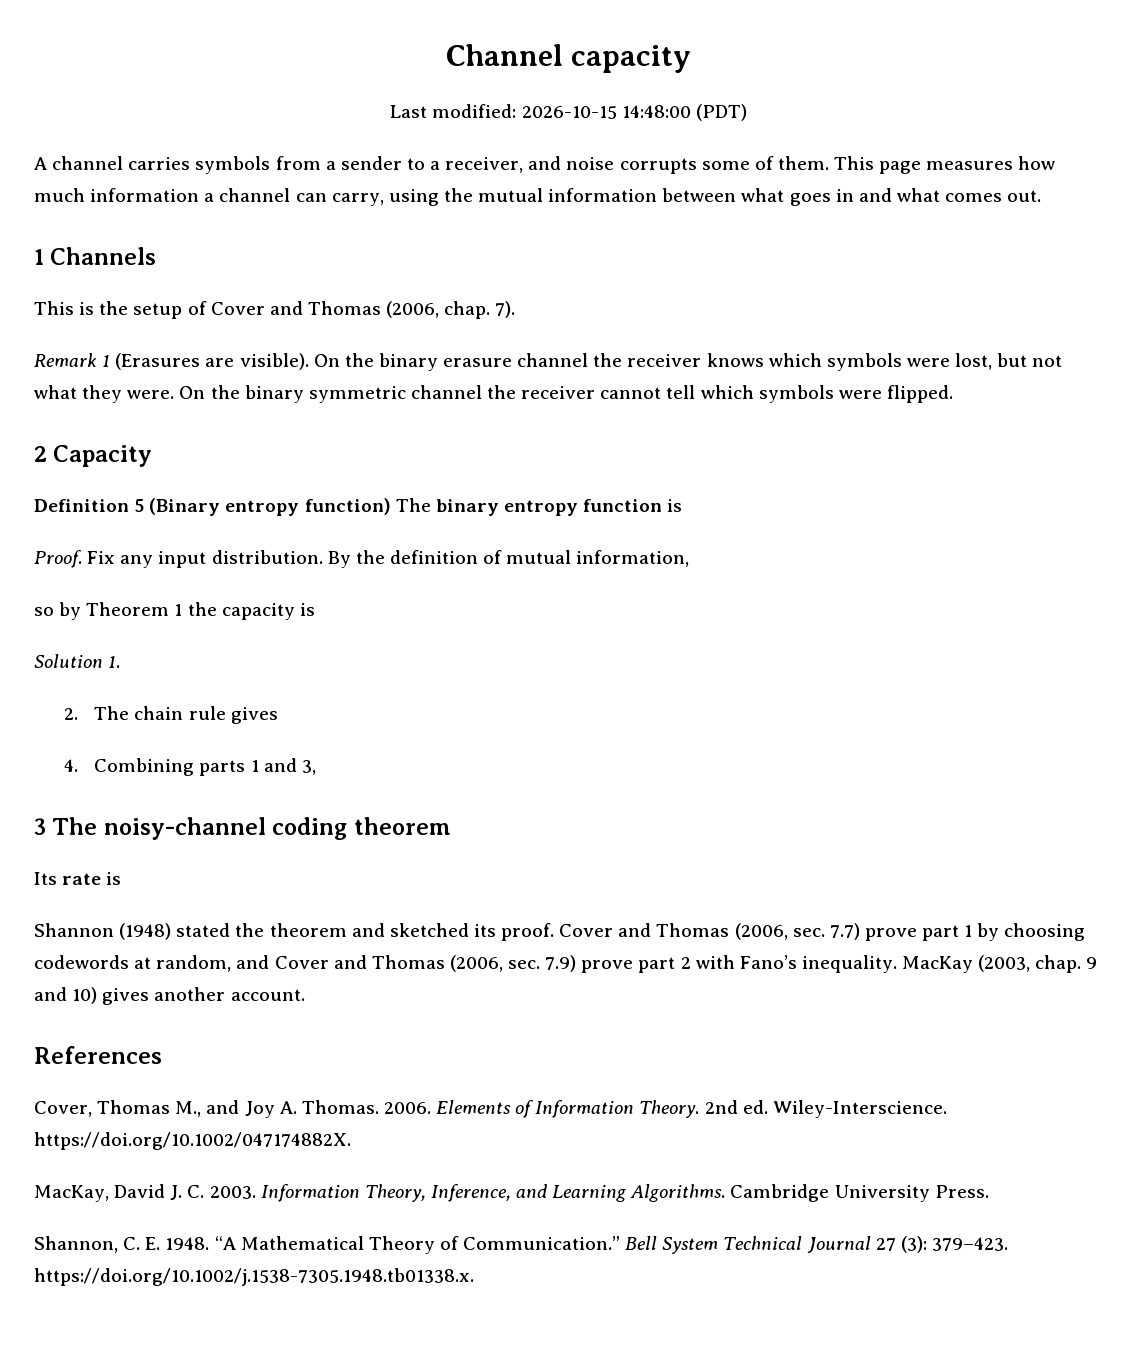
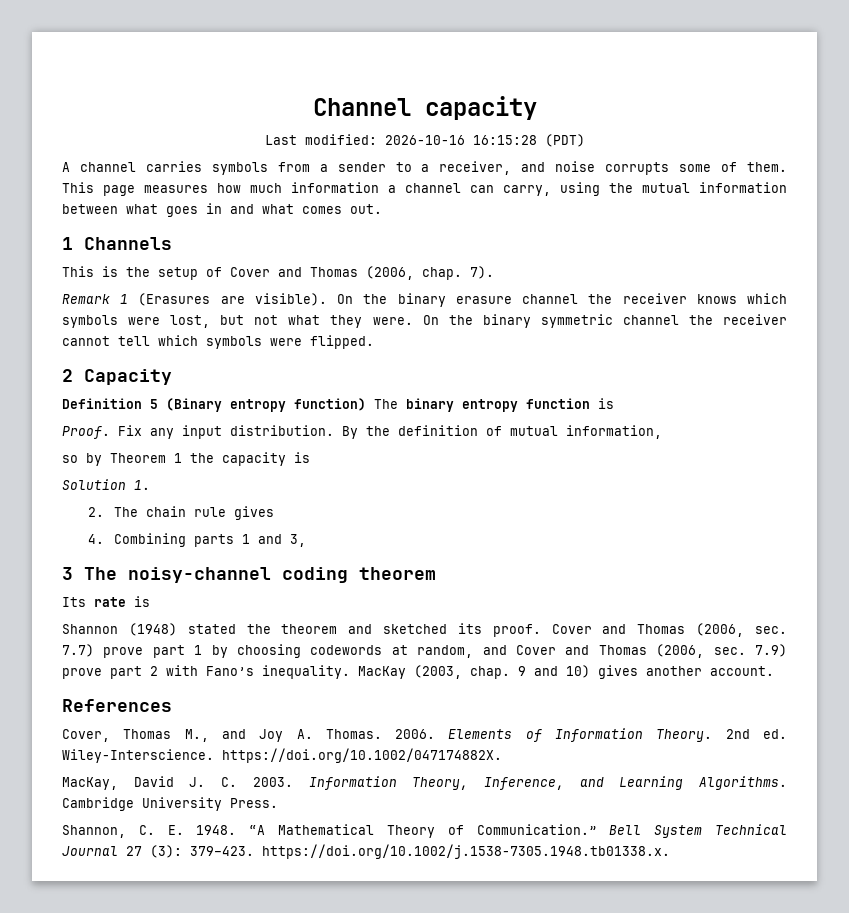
- Last modified: 2026-10-15 14:48:00 (PDT)
+ Last modified: 2026-10-16 16:15:28 (PDT)

